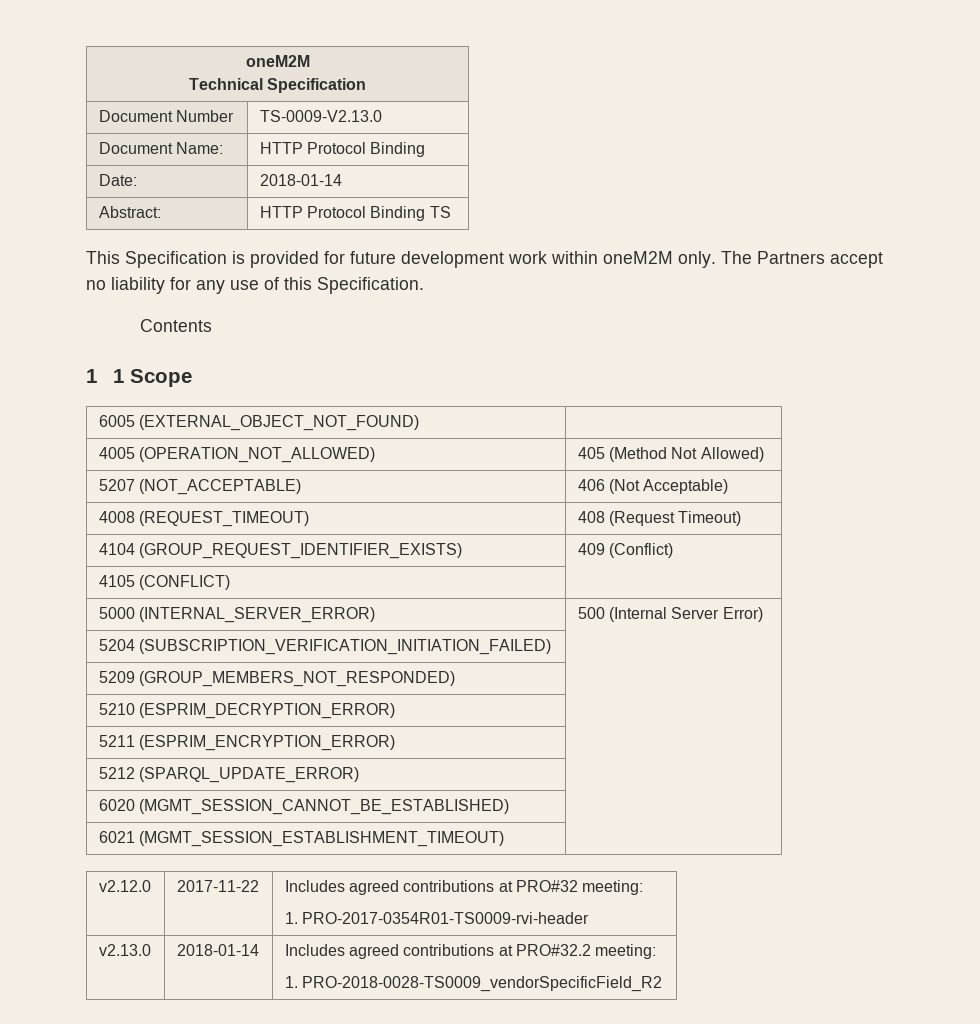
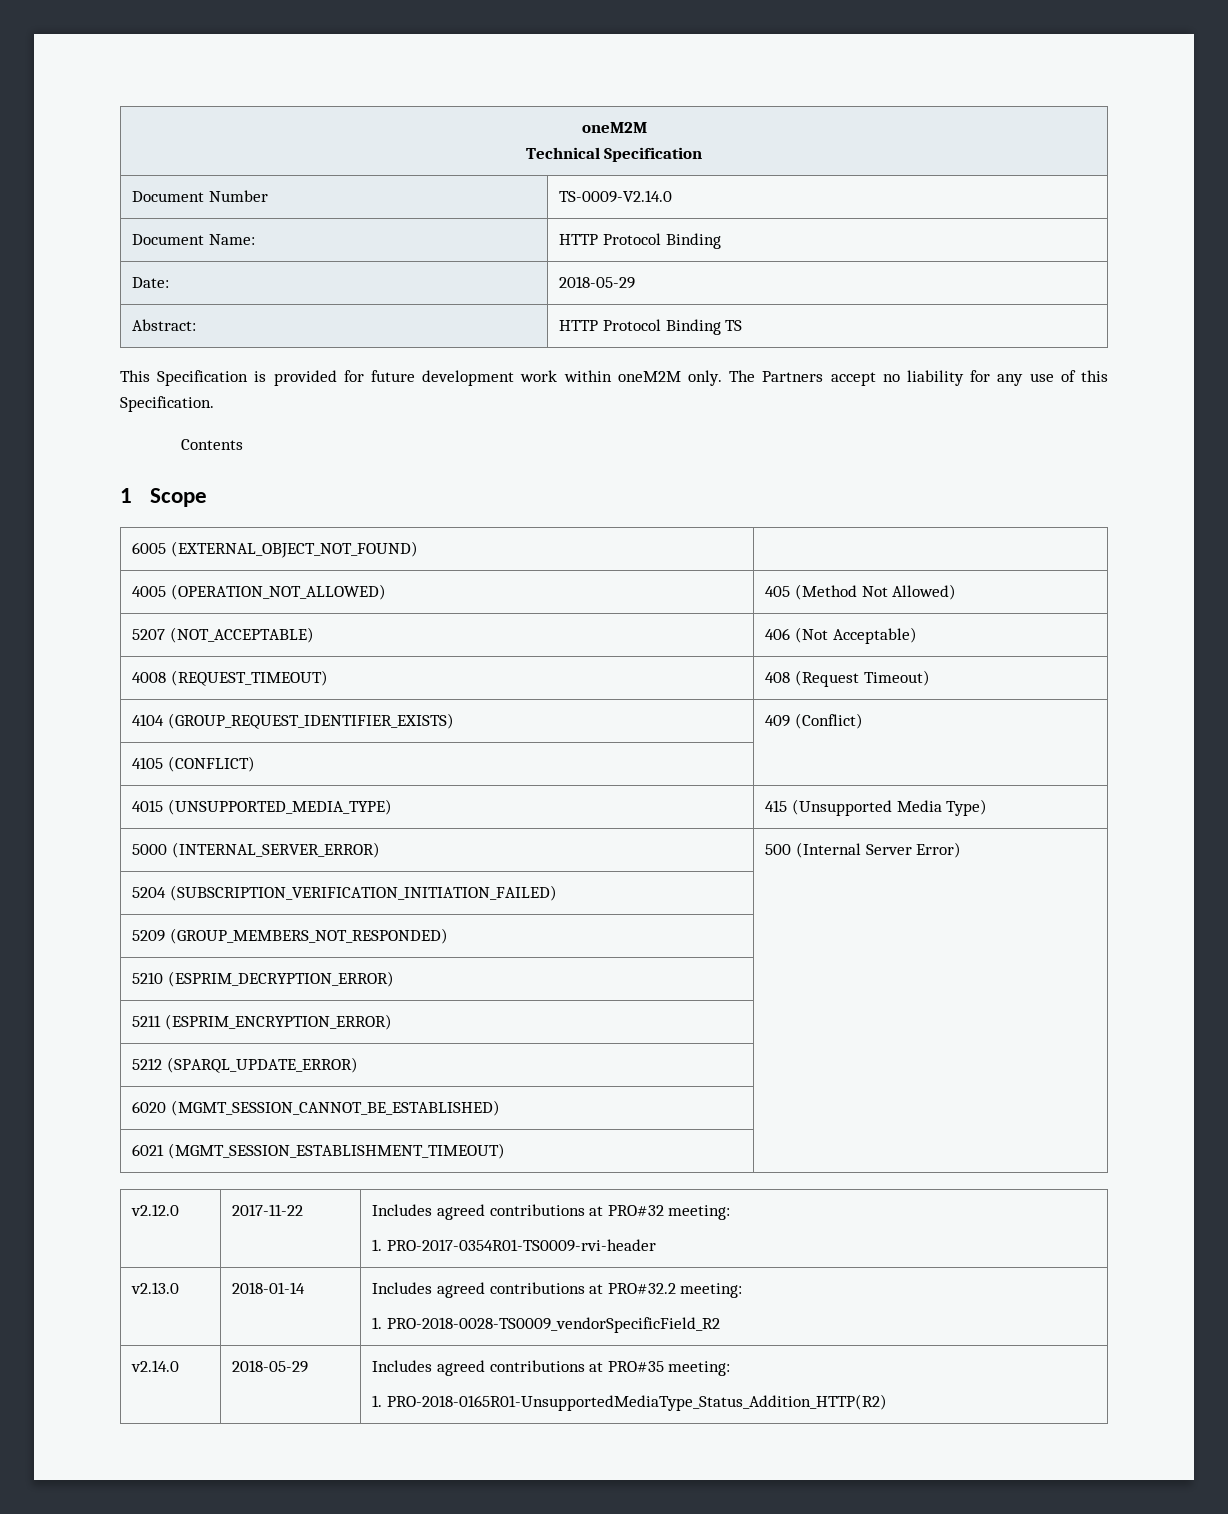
- Document Number | TS-0009-V2.13.0
+ Document Number | TS-0009-V2.14.0
- Date: | 2018-01-14
+ Date: | 2018-05-29
- 1 1 Scope
+ 1 Scope
+ 4015 (UNSUPPORTED_MEDIA_TYPE) | 415 (Unsupported Media Type)
+ v2.14.0 | 2018-05-29 | Includes agreed contributions at PRO#35 meeting:
+ 1. PRO-2018-0165R01-UnsupportedMediaType_Status_Addition_HTTP(R2)

